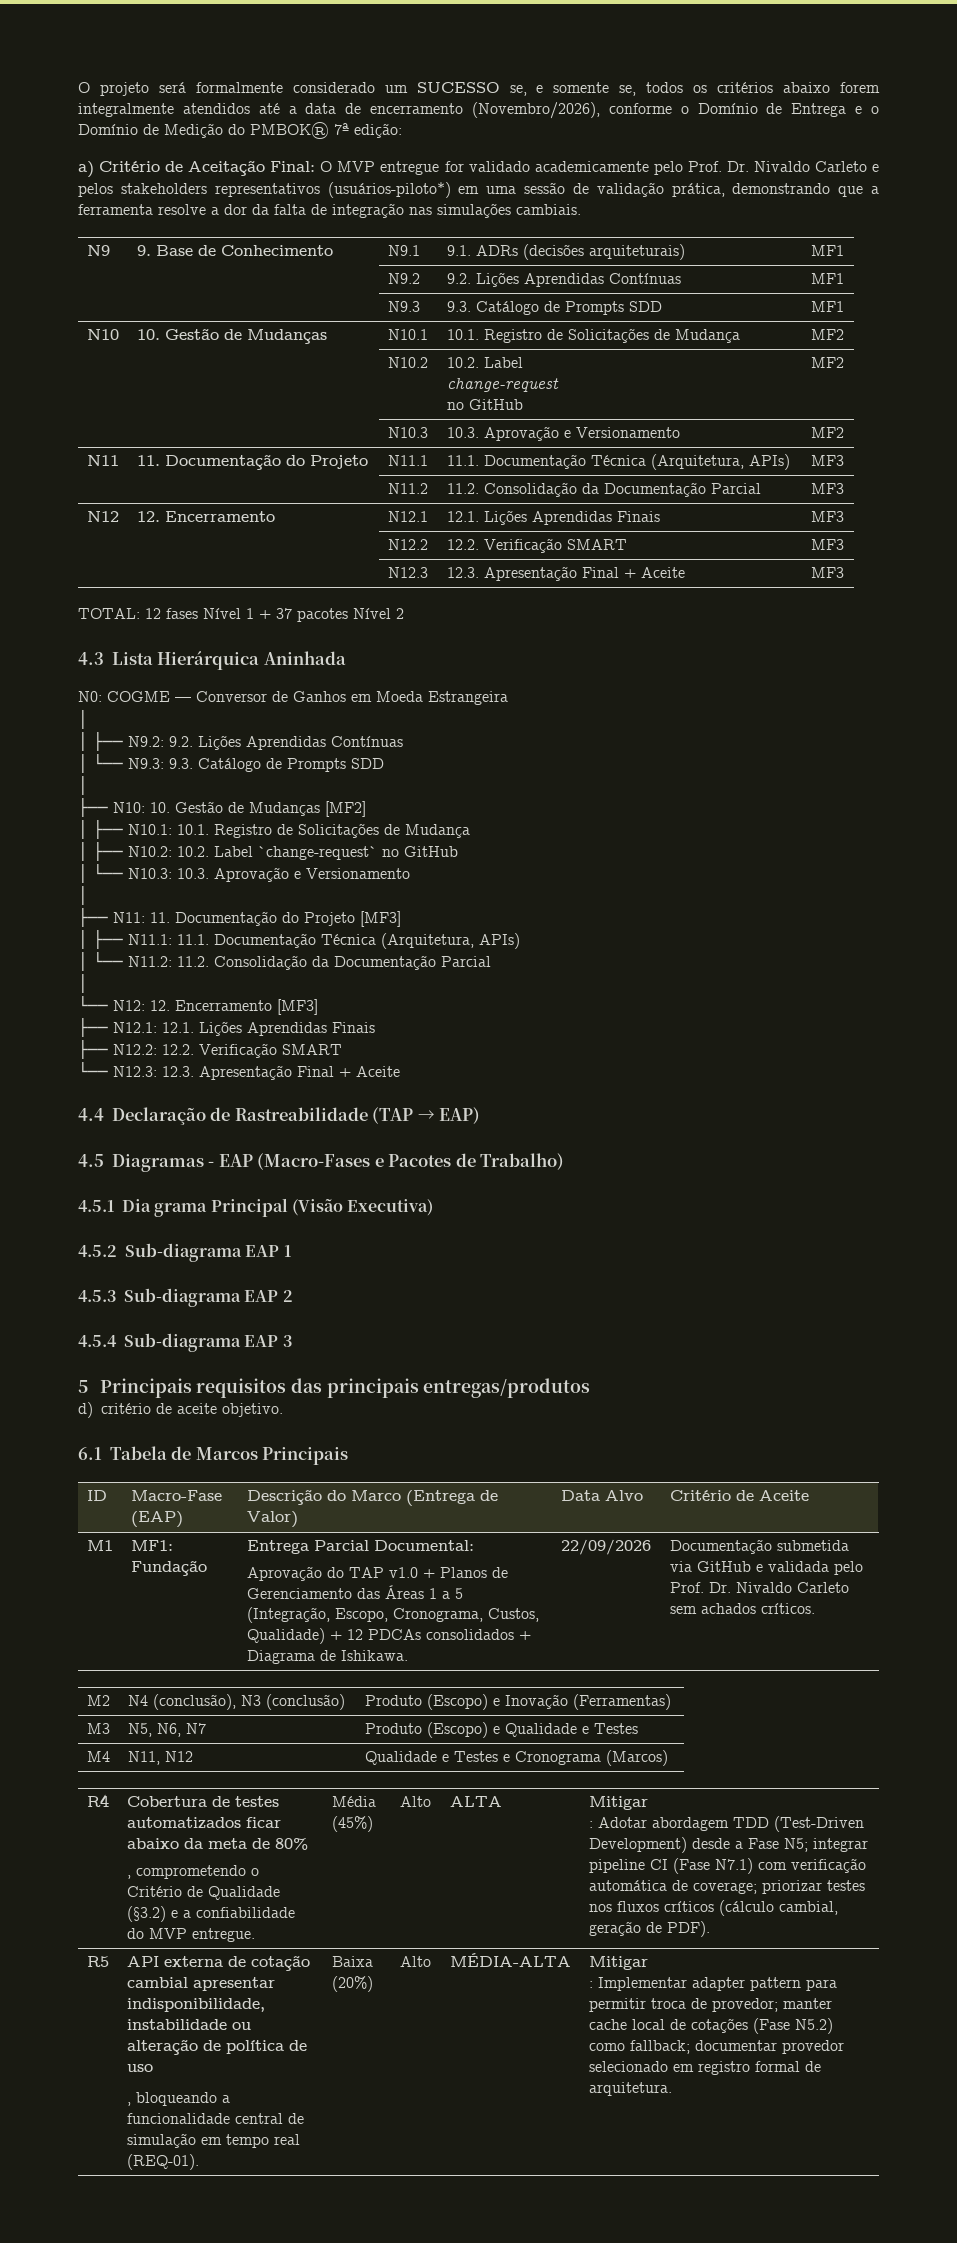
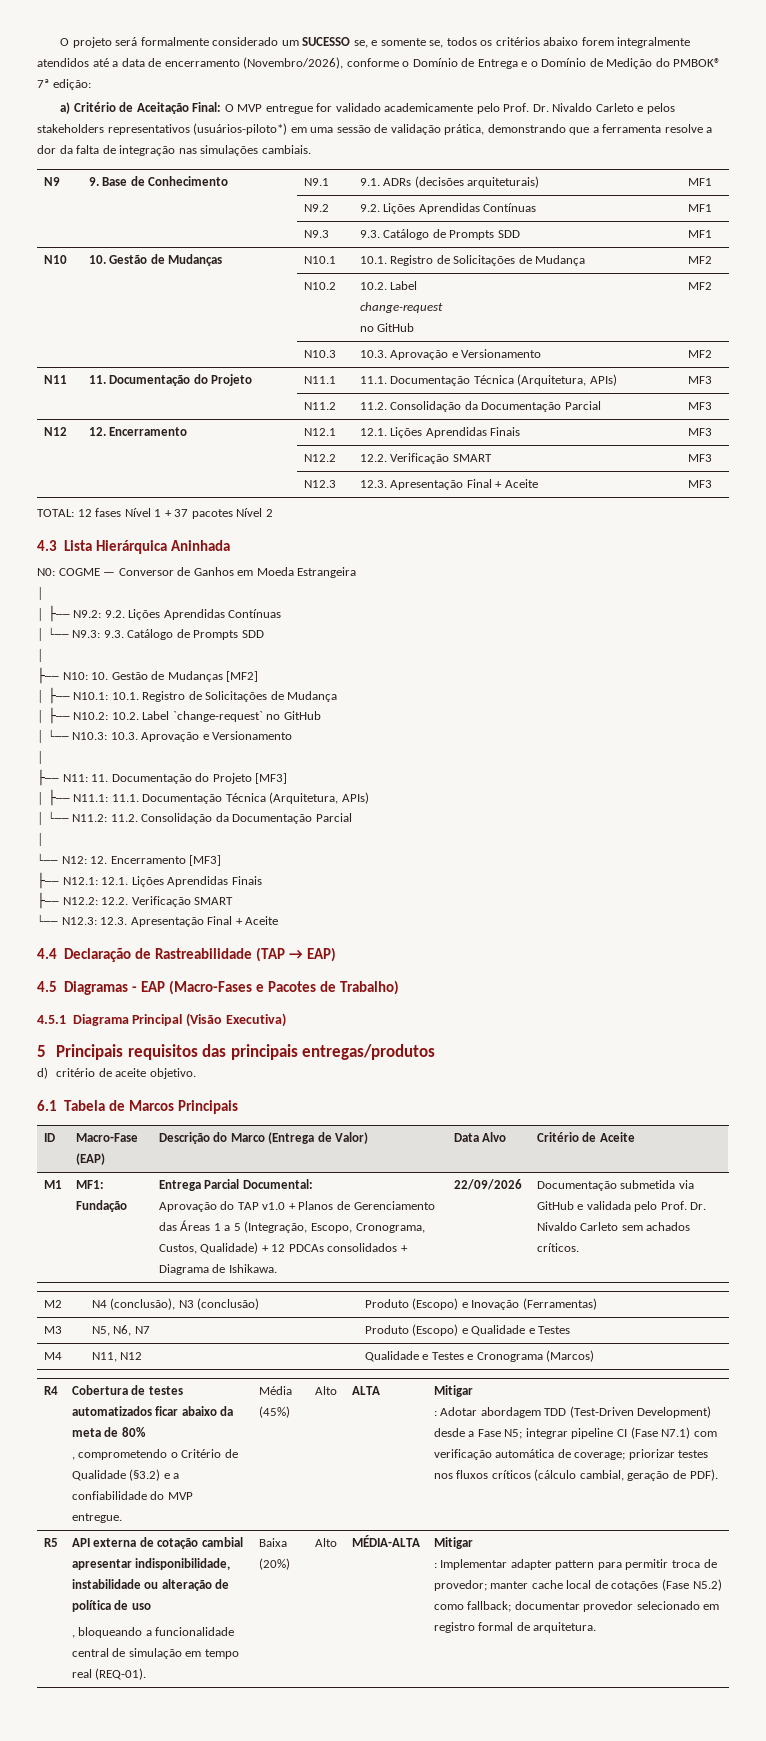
- 4.5.1 Dia grama Principal (Visão Executiva)
+ 4.5.1 Diagrama Principal (Visão Executiva)
- 4.5.2 Sub-diagrama EAP 1
- 4.5.3 Sub-diagrama EAP 2
- 4.5.4 Sub-diagrama EAP 3

